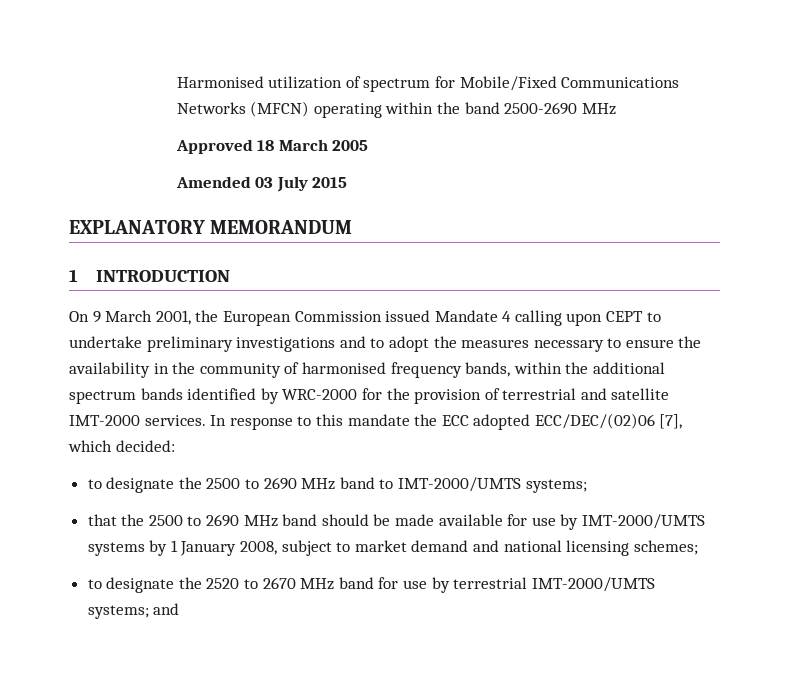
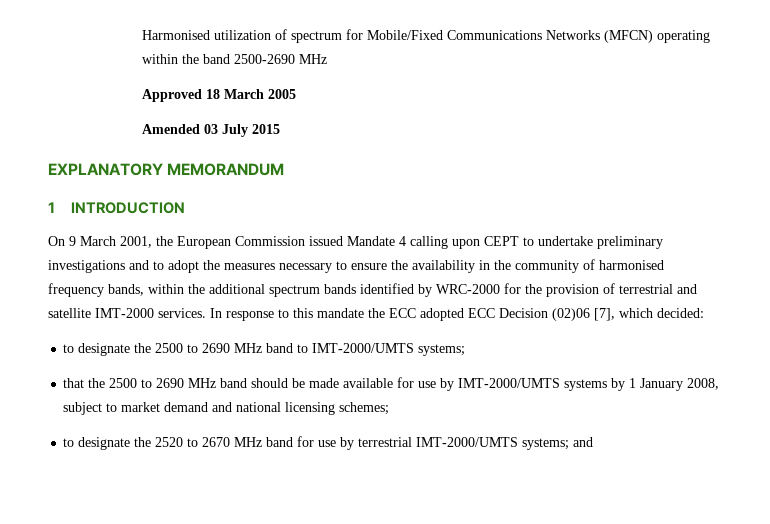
- In response to this mandate the ECC adopted ECC/DEC/(02)06 [7], which decided:
+ In response to this mandate the ECC adopted ECC Decision (02)06 [7], which decided:

